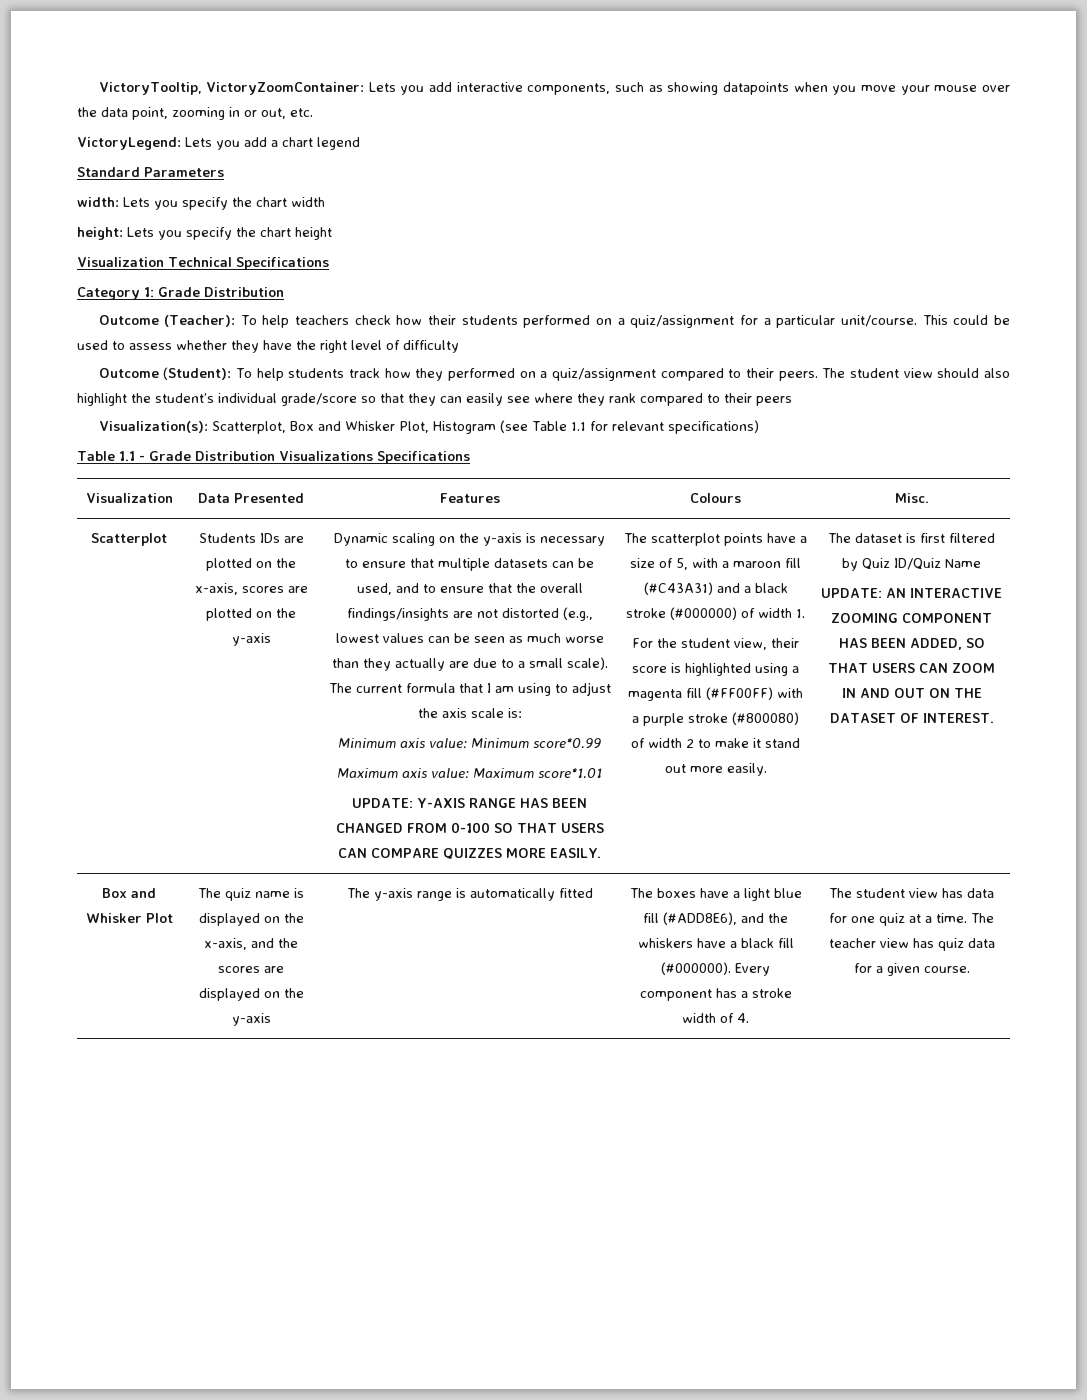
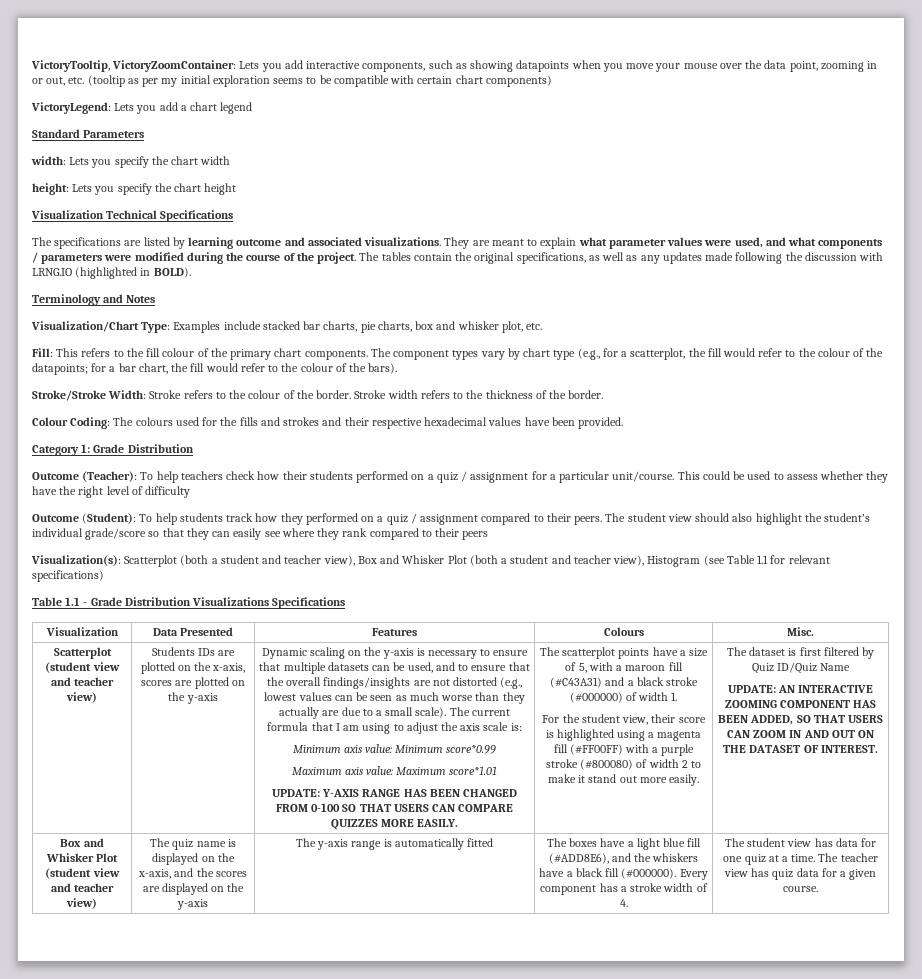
- VictoryTooltip, VictoryZoomContainer: Lets you add interactive components, such as showing datapoints when you move your mouse over the data point, zooming in or out, etc.
+ VictoryTooltip, VictoryZoomContainer: Lets you add interactive components, such as showing datapoints when you move your mouse over the data point, zooming in or out, etc. (tooltip as per my initial exploration seems to be compatible with certain chart components)
+ The specifications are listed by learning outcome and associated visualizations. They are meant to explain what parameter values were used, and what components / parameters were modified during the course of the project. The tables contain the original specifications, as well as any updates made following the discussion with LRNG.IO (highlighted in BOLD).
+ Terminology and Notes
+ Visualization/Chart Type: Examples include stacked bar charts, pie charts, box and whisker plot, etc.
+ Fill: This refers to the fill colour of the primary chart components. The component types vary by chart type (e.g., for a scatterplot, the fill would refer to the colour of the datapoints; for a bar chart, the fill would refer to the colour of the bars).
+ Stroke/Stroke Width: Stroke refers to the colour of the border. Stroke width refers to the thickness of the border.
+ Colour Coding: The colours used for the fills and strokes and their respective hexadecimal values have been provided.
- Outcome (Teacher): To help teachers check how their students performed on a quiz/assignment for a particular unit/course.
+ Outcome (Teacher): To help teachers check how their students performed on a quiz / assignment for a particular unit/course.
- Outcome (Student): To help students track how they performed on a quiz/assignment compared to their peers.
+ Outcome (Student): To help students track how they performed on a quiz / assignment compared to their peers.
- Visualization(s): Scatterplot, Box and Whisker Plot, Histogram (see Table 1.1 for relevant specifications)
+ Visualization(s): Scatterplot (both a student and teacher view), Box and Whisker Plot (both a student and teacher view), Histogram (see Table 1.1 for relevant specifications)
- Scatterplot
+ Scatterplot (student view and teacher view)
- Box and Whisker Plot
+ Box and Whisker Plot (student view and teacher view)

